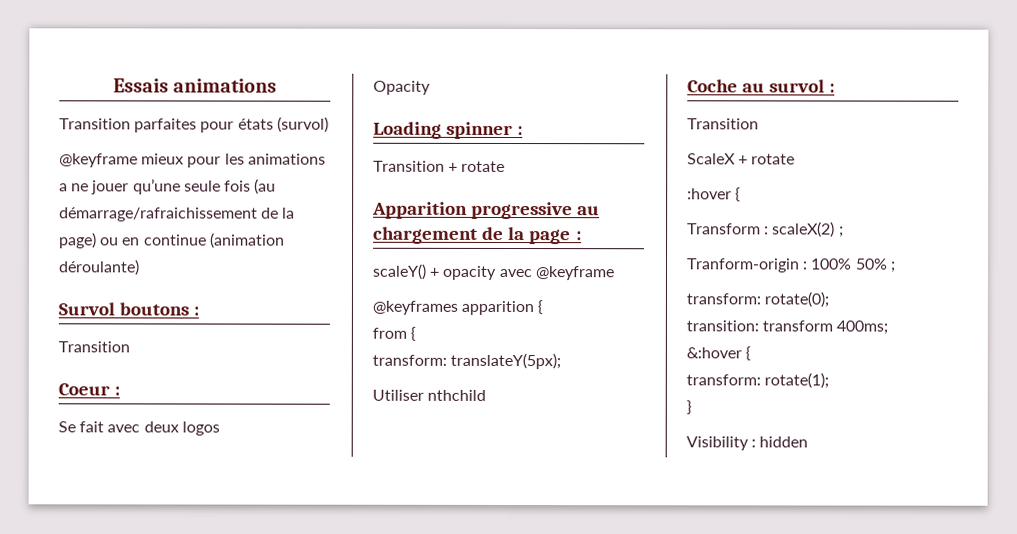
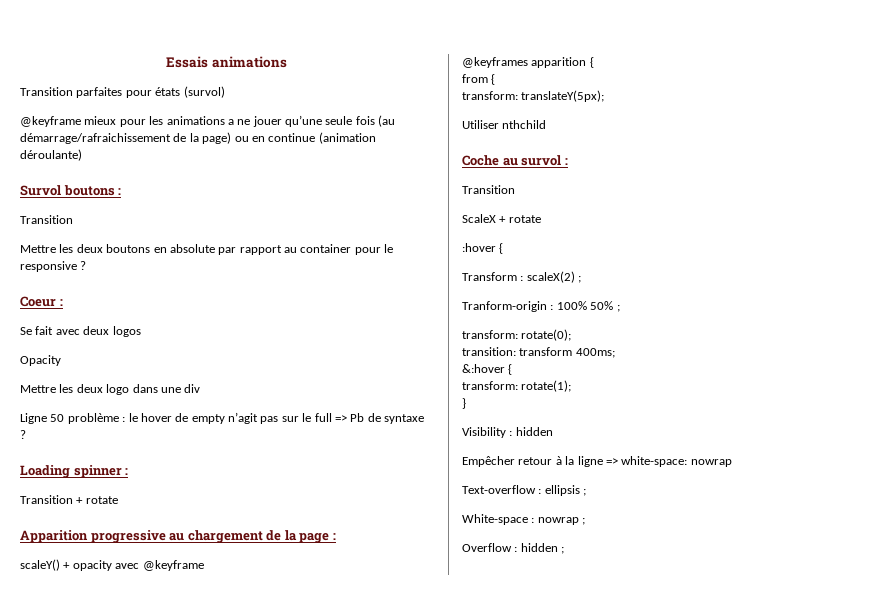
+ Mettre les deux boutons en absolute par rapport au container pour le responsive ?
+ Mettre les deux logo dans une div
+ Ligne 50 problème : le hover de empty n’agit pas sur le full => Pb de syntaxe ?
+ Empêcher retour à la ligne => white-space: nowrap
+ Text-overflow : ellipsis ;
+ White-space : nowrap ;
+ Overflow : hidden ;

